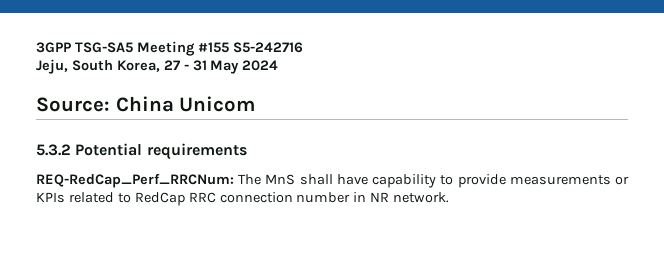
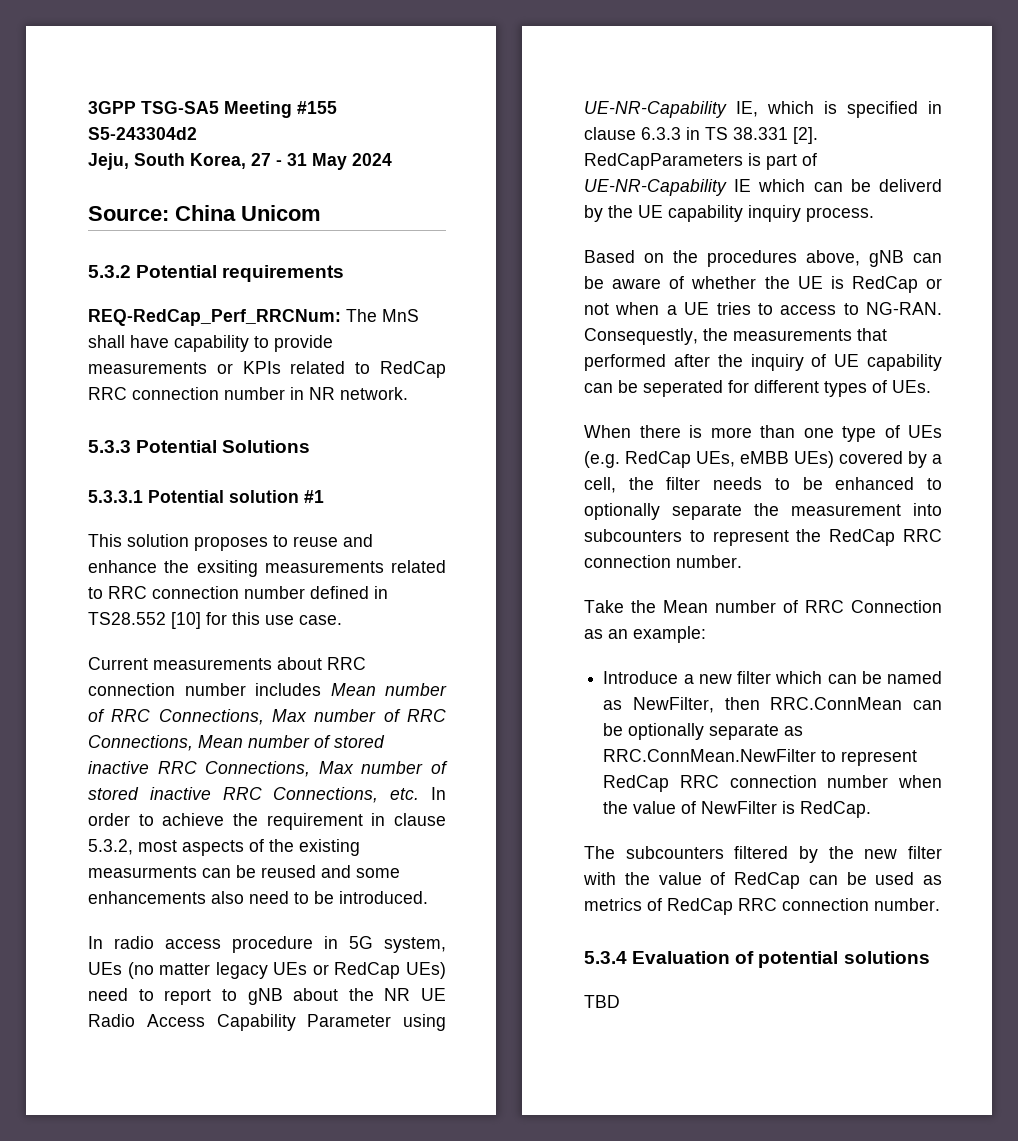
- 3GPP TSG-SA5 Meeting #155 S5-242716
+ 3GPP TSG-SA5 Meeting #155 S5-243304d2
+ 5.3.3 Potential Solutions
+ 5.3.3.1 Potential solution #1
+ This solution proposes to reuse and enhance the exsiting measurements related to RRC connection number defined in TS28.552 [10] for this use case.
+ Current measurements about RRC connection number includes Mean number of RRC Connections, Max number of RRC Connections, Mean number of stored inactive RRC Connections, Max number of stored inactive RRC Connections, etc. In order to achieve the requirement in clause 5.3.2, most aspects of the existing measurments can be reused and some enhancements also need to be introduced.
+ In radio access procedure in 5G system, UEs (no matter legacy UEs or RedCap UEs) need to report to gNB about the NR UE Radio Access Capability Parameter using UE-NR-Capability IE, which is specified in clause 6.3.3 in TS 38.331 [2]. RedCapParameters is part of UE-NR-Capability IE which can be deliverd by the UE capability inquiry process.
+ Based on the procedures above, gNB can be aware of whether the UE is RedCap or not when a UE tries to access to NG-RAN. Consequestly, the measurements that performed after the inquiry of UE capability can be seperated for different types of UEs.
+ When there is more than one type of UEs (e.g. RedCap UEs, eMBB UEs) covered by a cell, the filter needs to be enhanced to optionally separate the measurement into subcounters to represent the RedCap RRC connection number.
+ Take the Mean number of RRC Connection as an example:
+ Introduce a new filter which can be named as NewFilter, then RRC.ConnMean can be optionally separate as RRC.ConnMean.NewFilter to represent RedCap RRC connection number when the value of NewFilter is RedCap.
+ The subcounters filtered by the new filter with the value of RedCap can be used as metrics of RedCap RRC connection number.
+ 5.3.4 Evaluation of potential solutions
+ TBD

